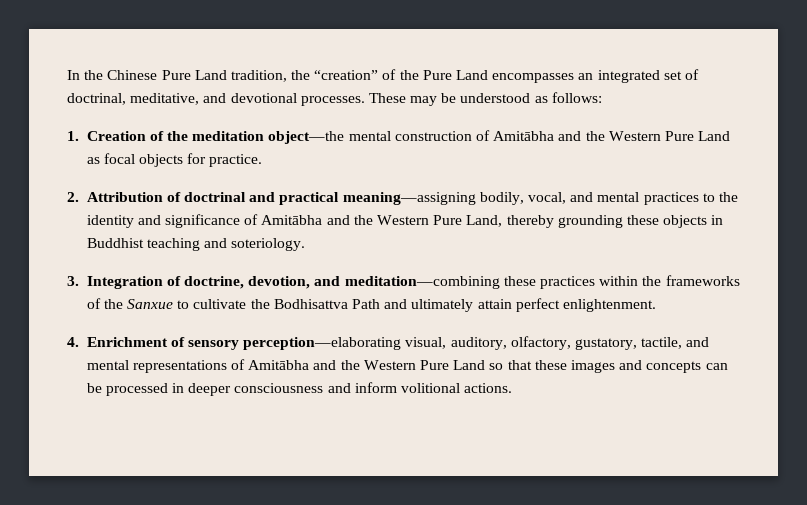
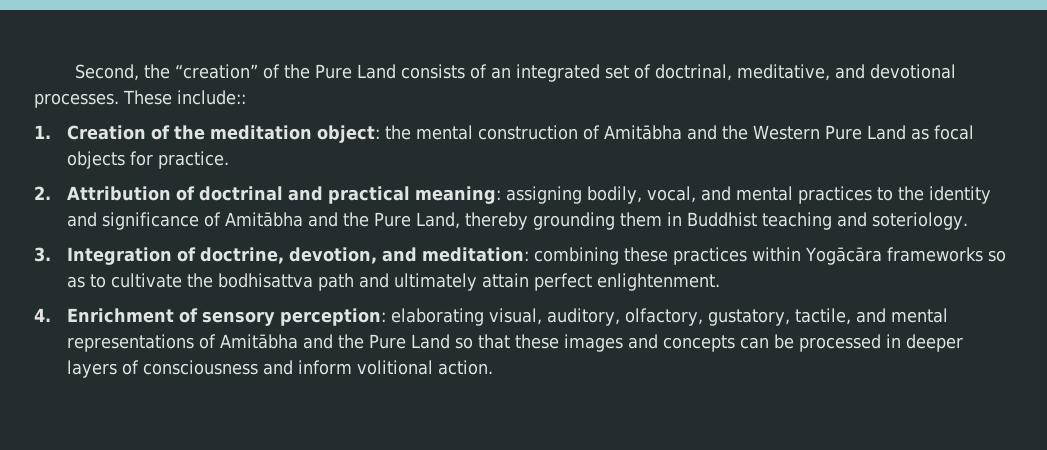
- In the Chinese Pure Land tradition, the “creation” of the Pure Land encompasses an integrated set of doctrinal, meditative, and devotional processes.
+ Second, the “creation” of the Pure Land consists of an integrated set of doctrinal, meditative, and devotional processes.
- These may be understood as follows:
+ These include::
- 1. Creation of the meditation object—the mental construction of Amitābha and the Western Pure Land as focal objects for practice.
+ 1. Creation of the meditation object: the mental construction of Amitābha and the Western Pure Land as focal objects for practice.
- 2. Attribution of doctrinal and practical meaning—assigning bodily, vocal, and mental practices to the identity and significance of Amitābha and the Western Pure Land, thereby grounding these objects in Buddhist teaching and soteriology.
+ 2. Attribution of doctrinal and practical meaning: assigning bodily, vocal, and mental practices to the identity and significance of Amitābha and the Pure Land, thereby grounding them in Buddhist teaching and soteriology.
- 3. Integration of doctrine, devotion, and meditation—combining these practices within the frameworks of the Sanxue to cultivate the Bodhisattva Path and ultimately attain perfect enlightenment.
+ 3. Integration of doctrine, devotion, and meditation: combining these practices within Yogācāra frameworks so as to cultivate the bodhisattva path and ultimately attain perfect enlightenment.
- 4. Enrichment of sensory perception—elaborating visual, auditory, olfactory, gustatory, tactile, and mental representations of Amitābha and the Western Pure Land so that these images and concepts can be processed in deeper consciousness and inform volitional actions.
+ 4. Enrichment of sensory perception: elaborating visual, auditory, olfactory, gustatory, tactile, and mental representations of Amitābha and the Pure Land so that these images and concepts can be processed in deeper layers of consciousness and inform volitional action.

